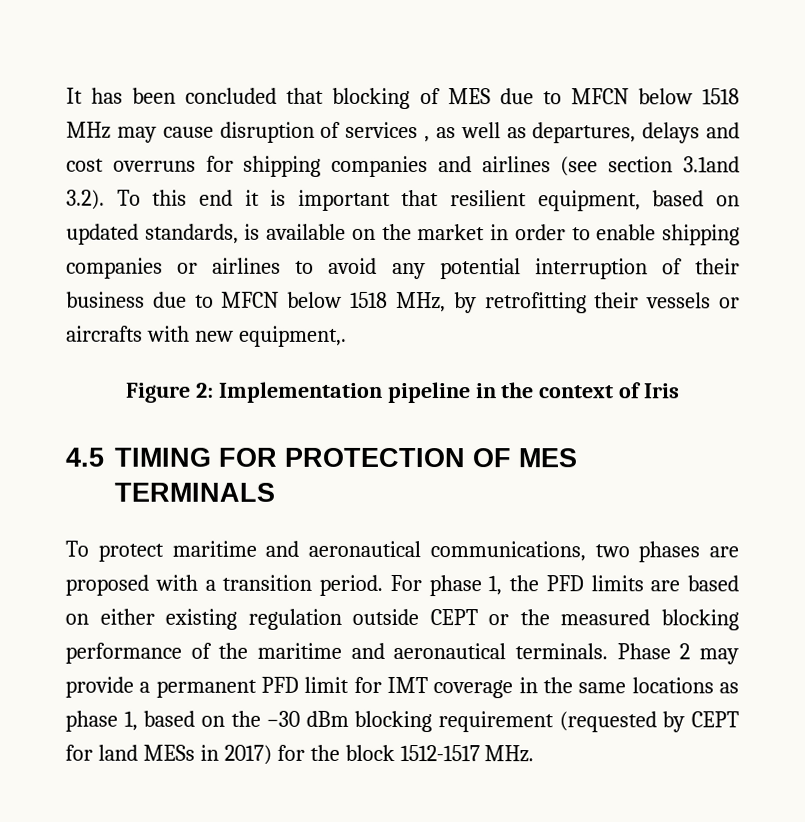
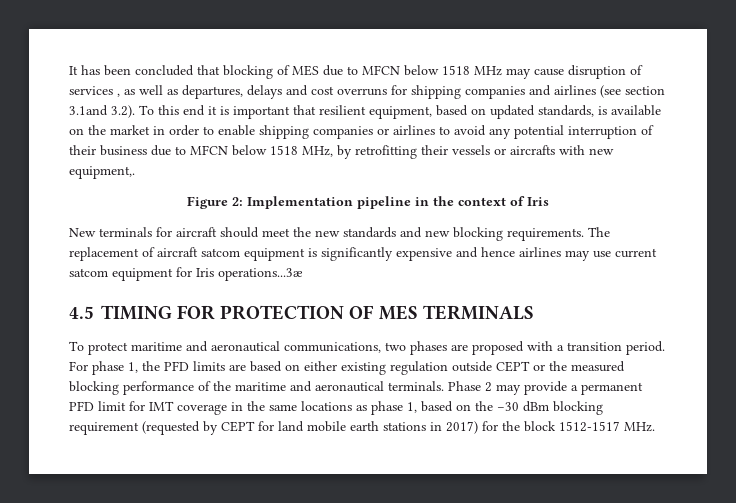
+ New terminals for aircraft should meet the new standards and new blocking requirements. The replacement of aircraft satcom equipment is significantly expensive and hence airlines may use current satcom equipment for Iris operations...3æ
- Phase 2 may provide a permanent PFD limit for IMT coverage in the same locations as phase 1, based on the −30 dBm blocking requirement (requested by CEPT for land MESs in 2017) for the block 1512-1517 MHz.
+ Phase 2 may provide a permanent PFD limit for IMT coverage in the same locations as phase 1, based on the −30 dBm blocking requirement (requested by CEPT for land mobile earth stations in 2017) for the block 1512-1517 MHz.

